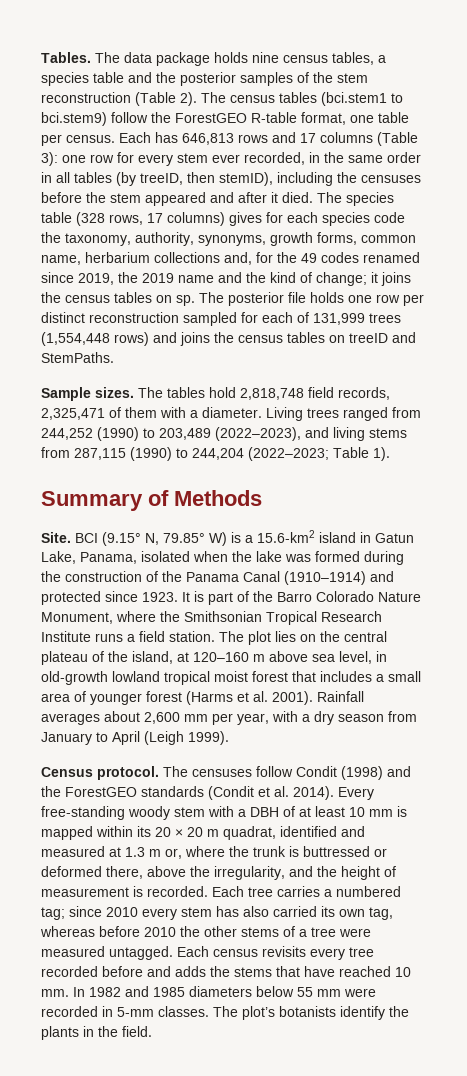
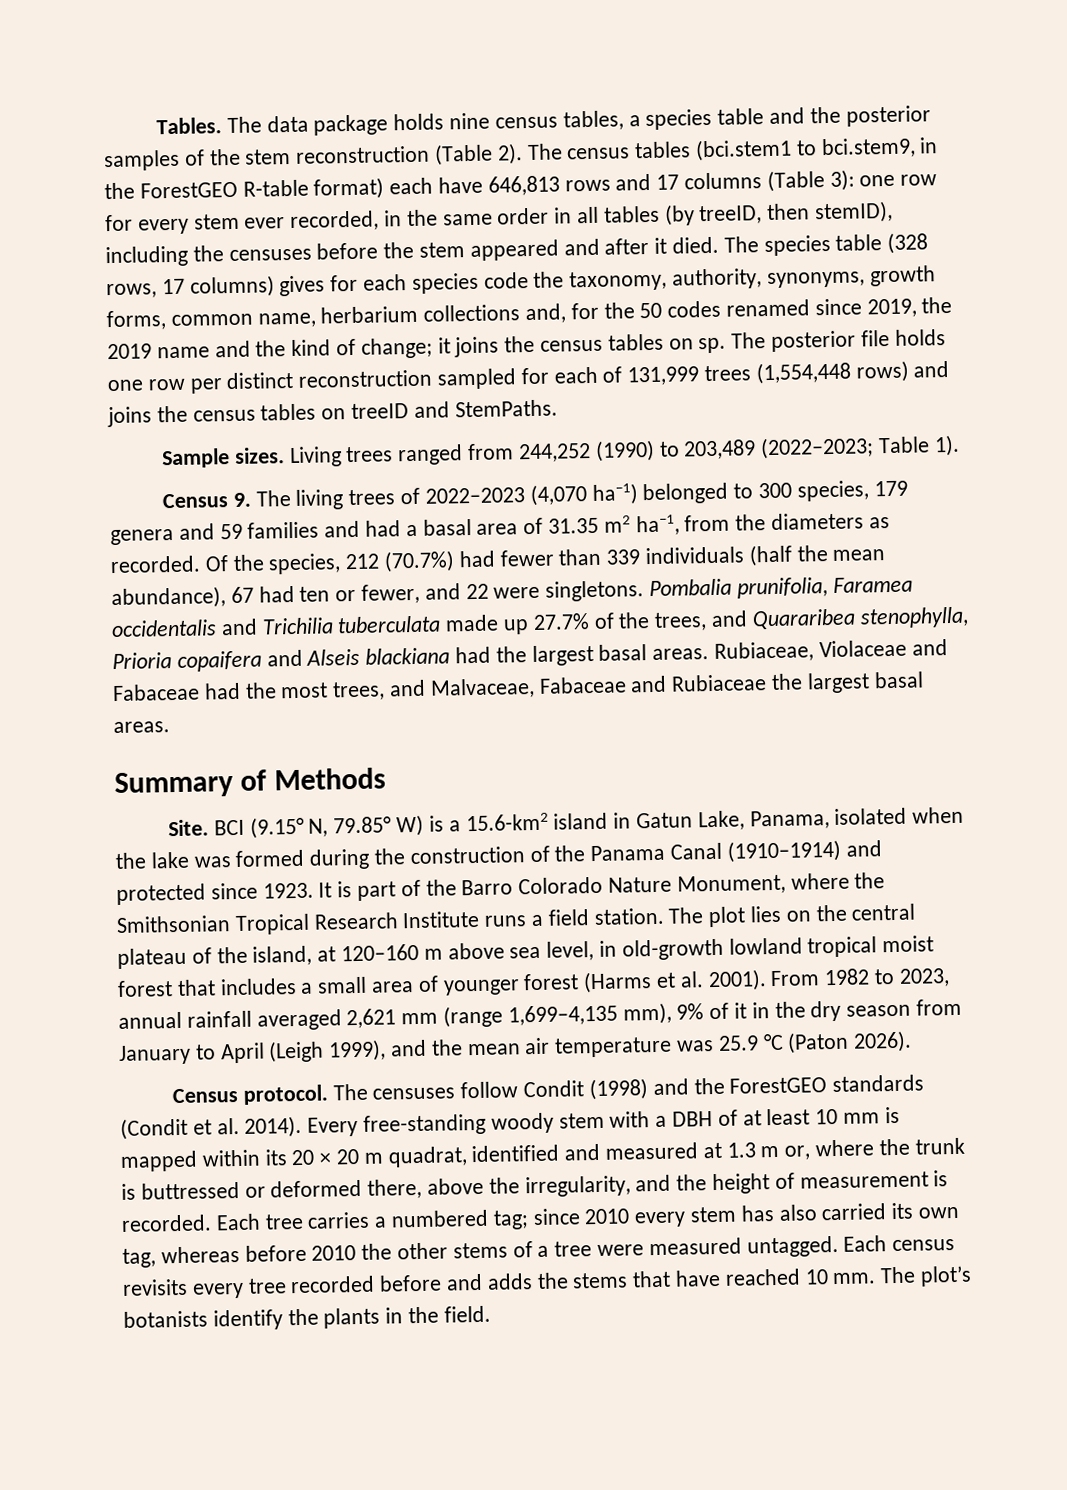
- The census tables (bci.stem1 to bci.stem9) follow the ForestGEO R-table format, one table per census. Each has 646,813 rows and 17 columns (Table 3): one row for every stem ever recorded, in the same order in all tables (by treeID, then stemID), including the censuses before the stem appeared and after it died.
+ The census tables (bci.stem1 to bci.stem9, in the ForestGEO R-table format) each have 646,813 rows and 17 columns (Table 3): one row for every stem ever recorded, in the same order in all tables (by treeID, then stemID), including the censuses before the stem appeared and after it died.
- The species table (328 rows, 17 columns) gives for each species code the taxonomy, authority, synonyms, growth forms, common name, herbarium collections and, for the 49 codes renamed since 2019, the 2019 name and the kind of change; it joins the census tables on sp.
+ The species table (328 rows, 17 columns) gives for each species code the taxonomy, authority, synonyms, growth forms, common name, herbarium collections and, for the 50 codes renamed since 2019, the 2019 name and the kind of change; it joins the census tables on sp.
- The tables hold 2,818,748 field records, 2,325,471 of them with a diameter.
- Living trees ranged from 244,252 (1990) to 203,489 (2022–2023), and living stems from 287,115 (1990) to 244,204 (2022–2023; Table 1).
+ Living trees ranged from 244,252 (1990) to 203,489 (2022–2023; Table 1).
+ Census 9. The living trees of 2022–2023 (4,070 ha−1) belonged to 300 species, 179 genera and 59 families and had a basal area of 31.35 m2 ha−1, from the diameters as recorded. Of the species, 212 (70.7%) had fewer than 339 individuals (half the mean abundance), 67 had ten or fewer, and 22 were singletons. Pombalia prunifolia, Faramea occidentalis and Trichilia tuberculata made up 27.7% of the trees, and Quararibea stenophylla, Prioria copaifera and Alseis blackiana had the largest basal areas. Rubiaceae, Violaceae and Fabaceae had the most trees, and Malvaceae, Fabaceae and Rubiaceae the largest basal areas.
- Rainfall averages about 2,600 mm per year, with a dry season from January to April (Leigh 1999).
+ From 1982 to 2023, annual rainfall averaged 2,621 mm (range 1,699–4,135 mm), 9% of it in the dry season from January to April (Leigh 1999), and the mean air temperature was 25.9 °C (Paton 2026).
- In 1982 and 1985 diameters below 55 mm were recorded in 5-mm classes.

